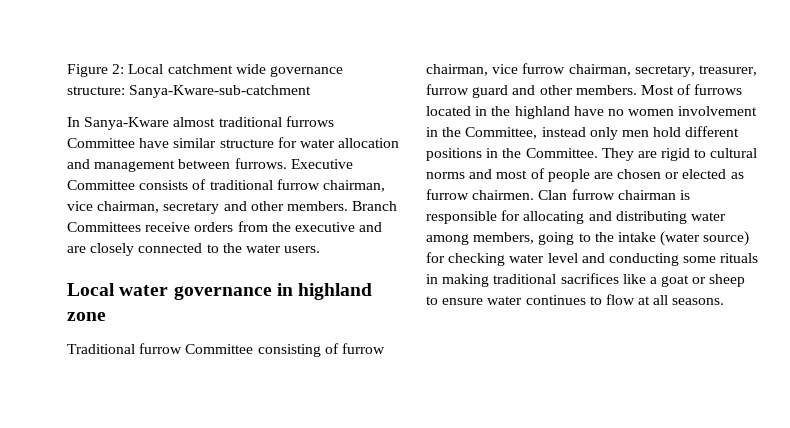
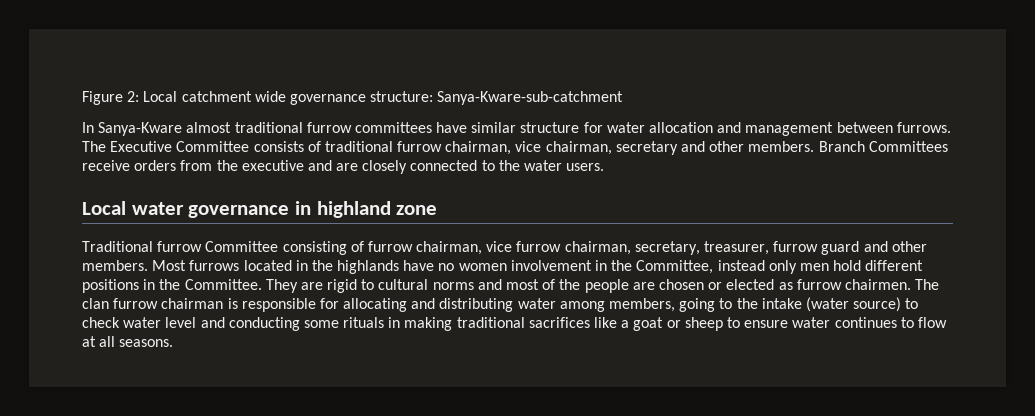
- In Sanya-Kware almost traditional furrows Committee have similar structure for water allocation and management between furrows.
+ In Sanya-Kware almost traditional furrow committees have similar structure for water allocation and management between furrows.
- Executive Committee consists of traditional furrow chairman, vice chairman, secretary and other members.
+ The Executive Committee consists of traditional furrow chairman, vice chairman, secretary and other members.
- Most of furrows located in the highland have no women involvement in the Committee, instead only men hold different positions in the Committee.
+ Most furrows located in the highlands have no women involvement in the Committee, instead only men hold different positions in the Committee.
- They are rigid to cultural norms and most of people are chosen or elected as furrow chairmen.
+ They are rigid to cultural norms and most of the people are chosen or elected as furrow chairmen.
- Clan furrow chairman is responsible for allocating and distributing water among members, going to the intake (water source) for checking water level and conducting some rituals in making traditional sacrifices like a goat or sheep to ensure water continues to flow at all seasons.
+ The clan furrow chairman is responsible for allocating and distributing water among members, going to the intake (water source) to check water level and conducting some rituals in making traditional sacrifices like a goat or sheep to ensure water continues to flow at all seasons.

